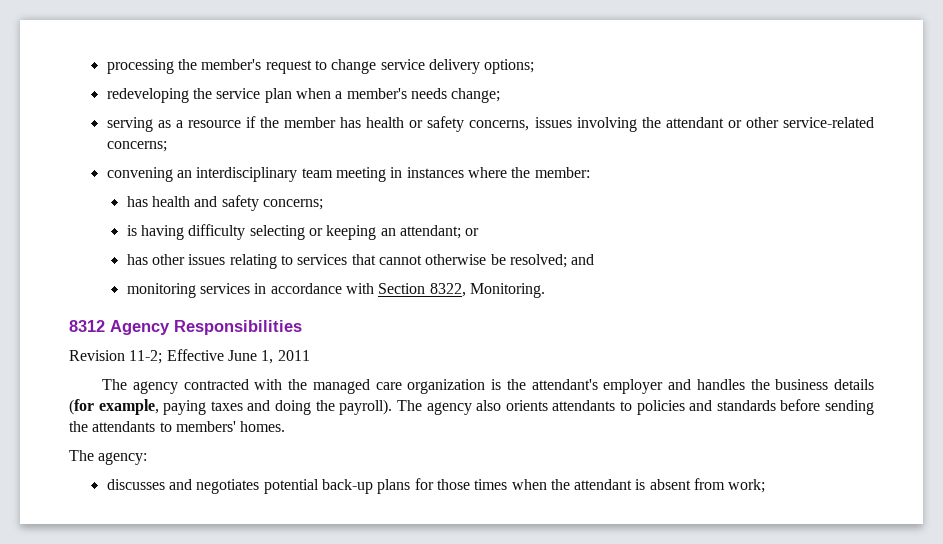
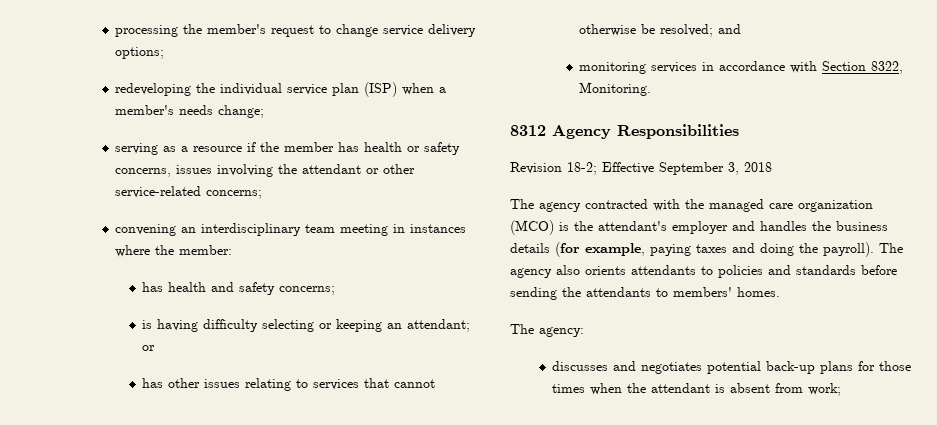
- redeveloping the service plan when a member's needs change;
+ redeveloping the individual service plan (ISP) when a member's needs change;
- Revision 11-2; Effective June 1, 2011
+ Revision 18-2; Effective September 3, 2018
- The agency contracted with the managed care organization is the attendant's employer and handles the business details (for example, paying taxes and doing the payroll).
+ The agency contracted with the managed care organization (MCO) is the attendant's employer and handles the business details (for example, paying taxes and doing the payroll).

